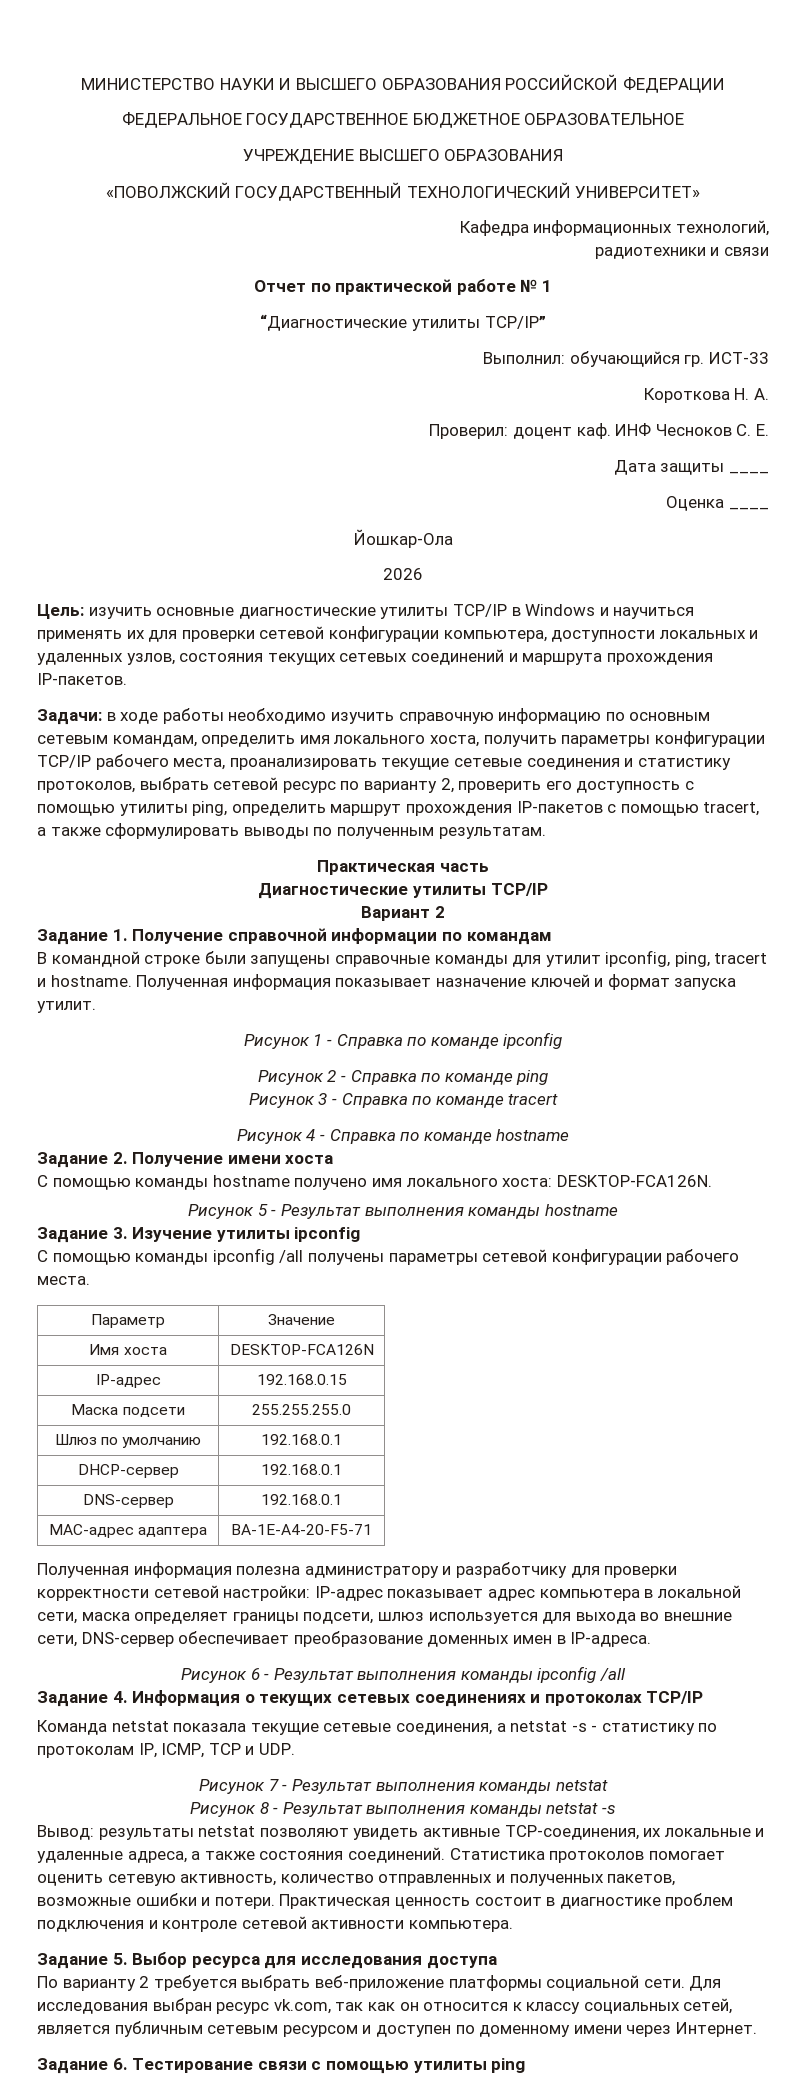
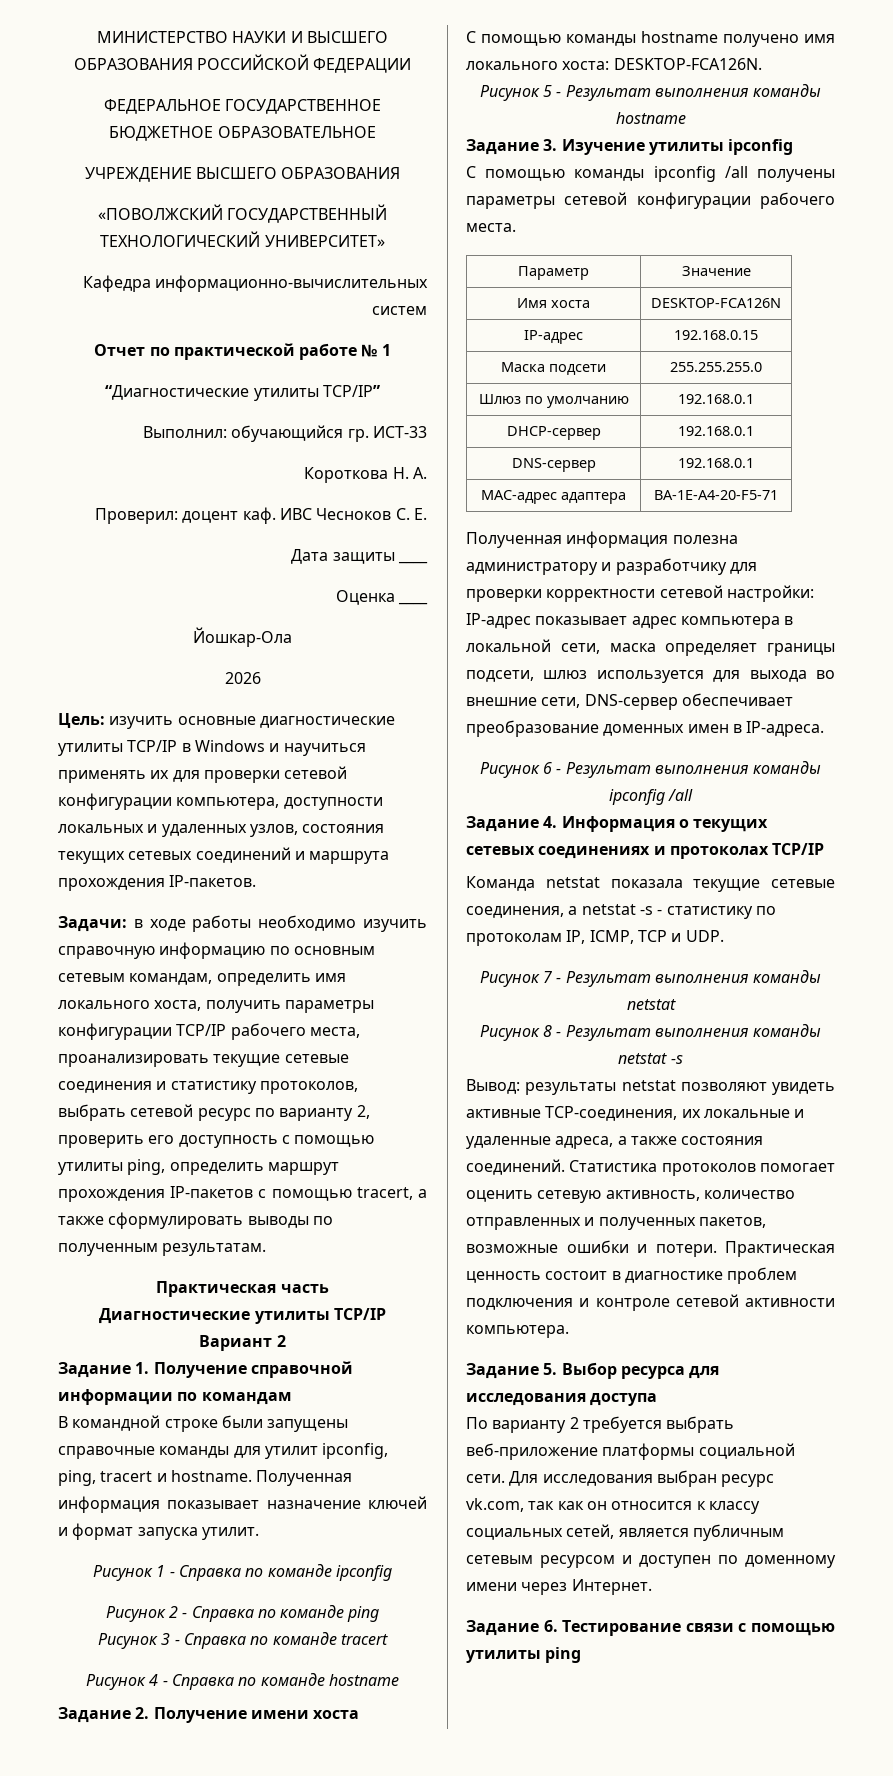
- Кафедра информационных технологий,
- радиотехники и связи
+ Кафедра информационно-вычислительных систем
- ИНФ Чесноков С. Е.
+ ИВС Чесноков С. Е.

